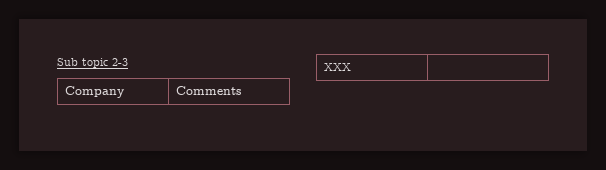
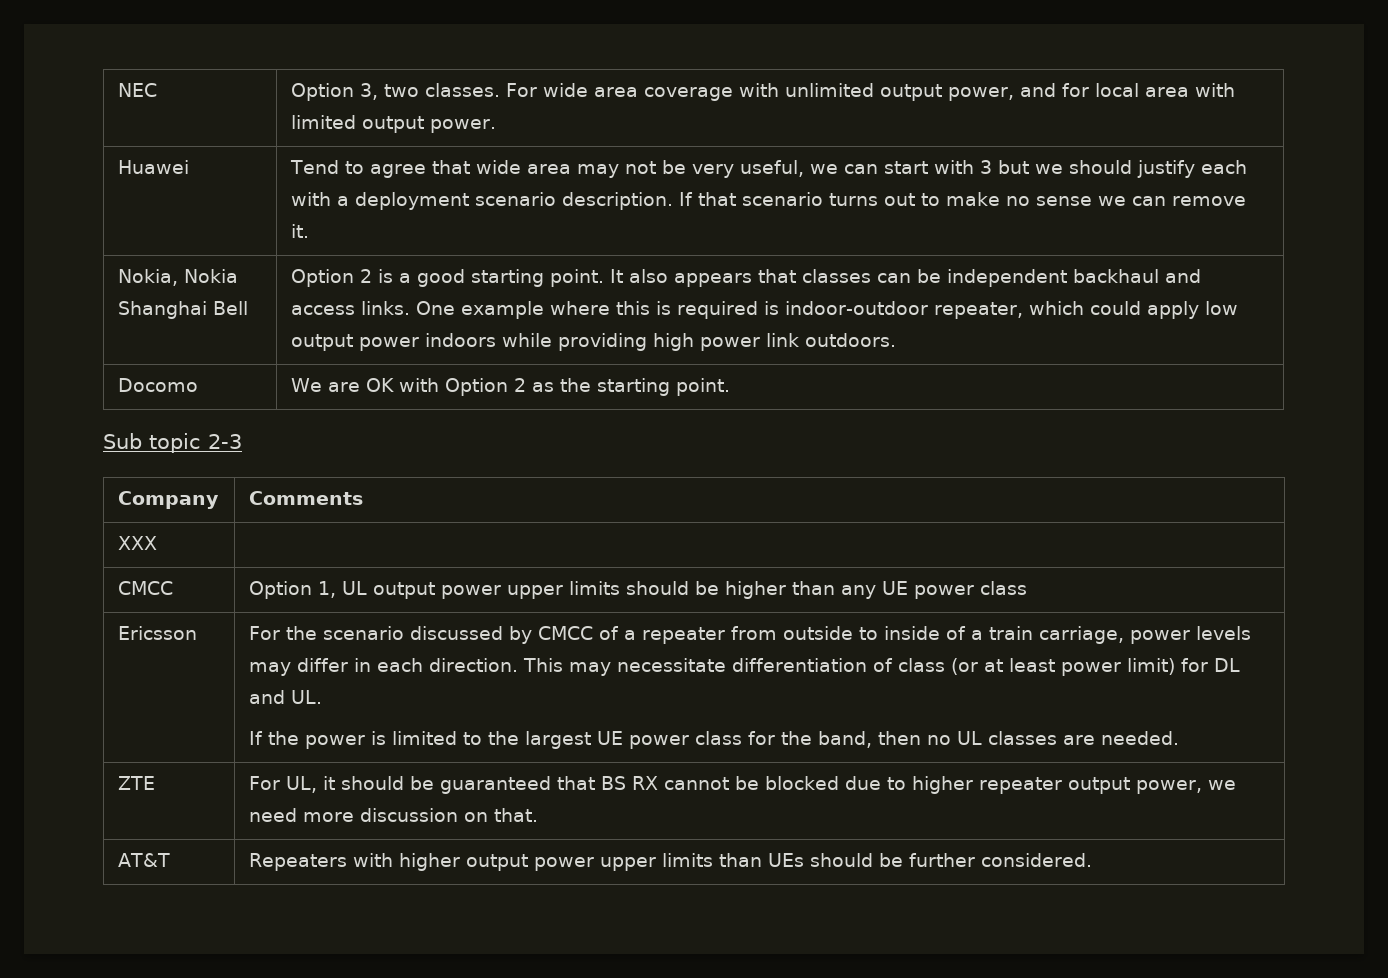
+ NEC | Option 3, two classes. For wide area coverage with unlimited output power, and for local area with limited output power.
+ Huawei | Tend to agree that wide area may not be very useful, we can start with 3 but we should justify each with a deployment scenario description. If that scenario turns out to make no sense we can remove it.
+ Nokia, Nokia Shanghai Bell | Option 2 is a good starting point. It also appears that classes can be independent backhaul and access links. One example where this is required is indoor-outdoor repeater, which could apply low output power indoors while providing high power link outdoors.
+ Docomo | We are OK with Option 2 as the starting point.
+ CMCC | Option 1, UL output power upper limits should be higher than any UE power class
+ Ericsson | For the scenario discussed by CMCC of a repeater from outside to inside of a train carriage, power levels may differ in each direction. This may necessitate differentiation of class (or at least power limit) for DL and UL.
+ If the power is limited to the largest UE power class for the band, then no UL classes are needed.
+ ZTE | For UL, it should be guaranteed that BS RX cannot be blocked due to higher repeater output power, we need more discussion on that.
+ AT&T | Repeaters with higher output power upper limits than UEs should be further considered.

